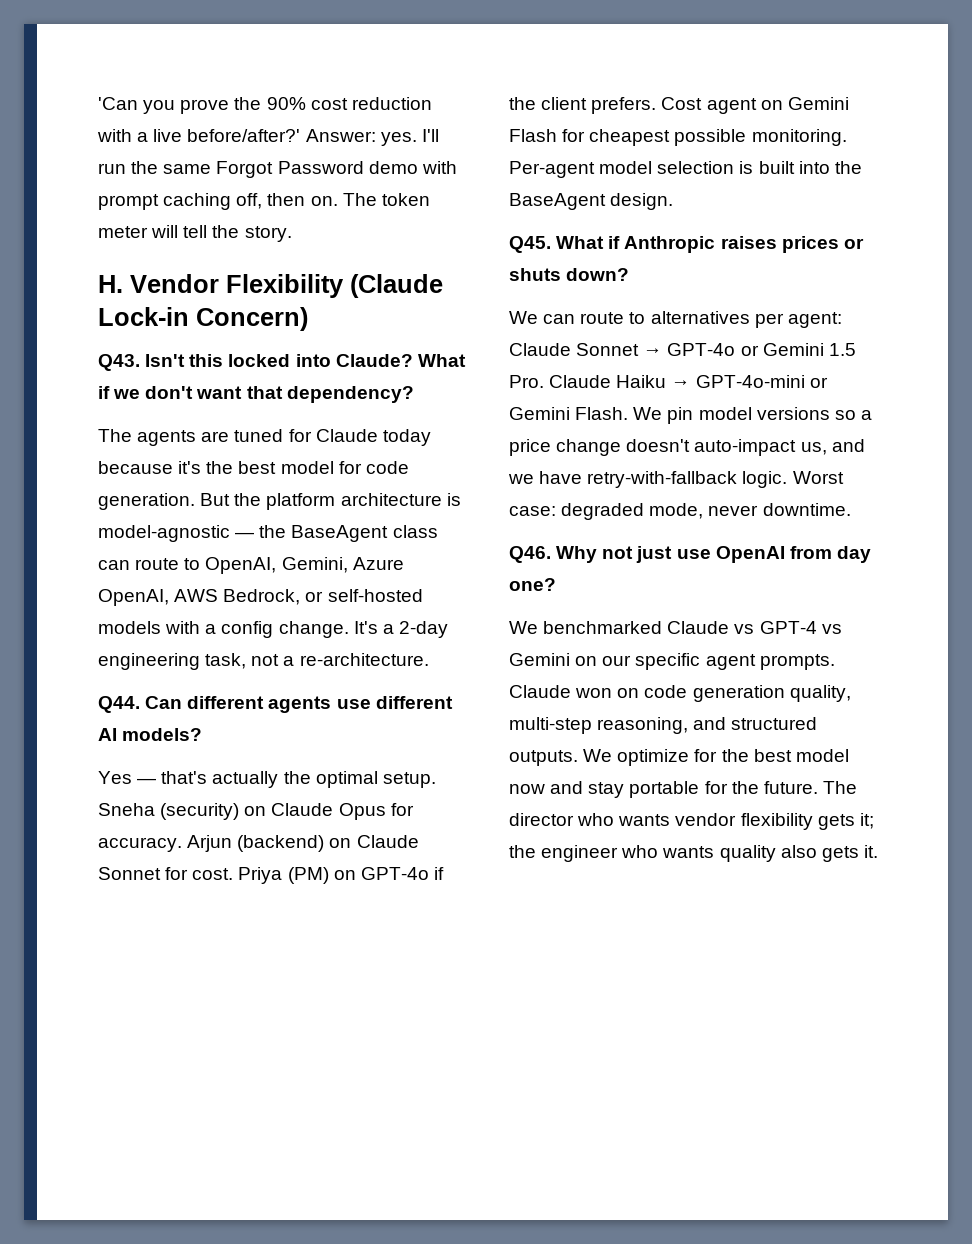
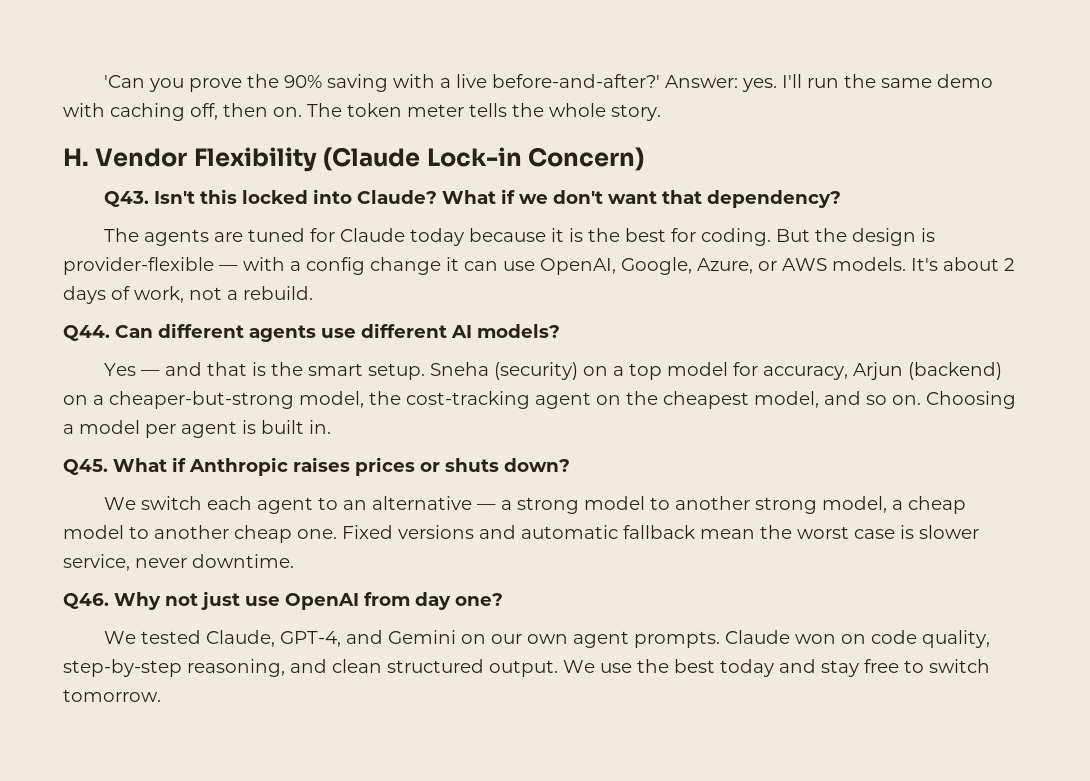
- 'Can you prove the 90% cost reduction with a live before/after?'
+ 'Can you prove the 90% saving with a live before-and-after?'
- I'll run the same Forgot Password demo with prompt caching off, then on.
+ I'll run the same demo with caching off, then on.
- The token meter will tell the story.
+ The token meter tells the whole story.
- The agents are tuned for Claude today because it's the best model for code generation. But the platform architecture is model-agnostic — the BaseAgent class can route to OpenAI, Gemini, Azure OpenAI, AWS Bedrock, or self-hosted models with a config change. It's a 2-day engineering task, not a re-architecture.
+ The agents are tuned for Claude today because it is the best for coding. But the design is provider-flexible — with a config change it can use OpenAI, Google, Azure, or AWS models. It's about 2 days of work, not a rebuild.
- Yes — that's actually the optimal setup. Sneha (security) on Claude Opus for accuracy. Arjun (backend) on Claude Sonnet for cost. Priya (PM) on GPT-4o if the client prefers. Cost agent on Gemini Flash for cheapest possible monitoring. Per-agent model selection is built into the BaseAgent design.
+ Yes — and that is the smart setup. Sneha (security) on a top model for accuracy, Arjun (backend) on a cheaper-but-strong model, the cost-tracking agent on the cheapest model, and so on. Choosing a model per agent is built in.
- We can route to alternatives per agent: Claude Sonnet → GPT-4o or Gemini 1.5 Pro. Claude Haiku → GPT-4o-mini or Gemini Flash. We pin model versions so a price change doesn't auto-impact us, and we have retry-with-fallback logic. Worst case: degraded mode, never downtime.
+ We switch each agent to an alternative — a strong model to another strong model, a cheap model to another cheap one. Fixed versions and automatic fallback mean the worst case is slower service, never downtime.
- We benchmarked Claude vs GPT-4 vs Gemini on our specific agent prompts.
+ We tested Claude, GPT-4, and Gemini on our own agent prompts.
- Claude won on code generation quality, multi-step reasoning, and structured outputs. We optimize for the best model now and stay portable for the future. The director who wants vendor flexibility gets it; the engineer who wants quality also gets it.
+ Claude won on code quality, step-by-step reasoning, and clean structured output. We use the best today and stay free to switch tomorrow.

